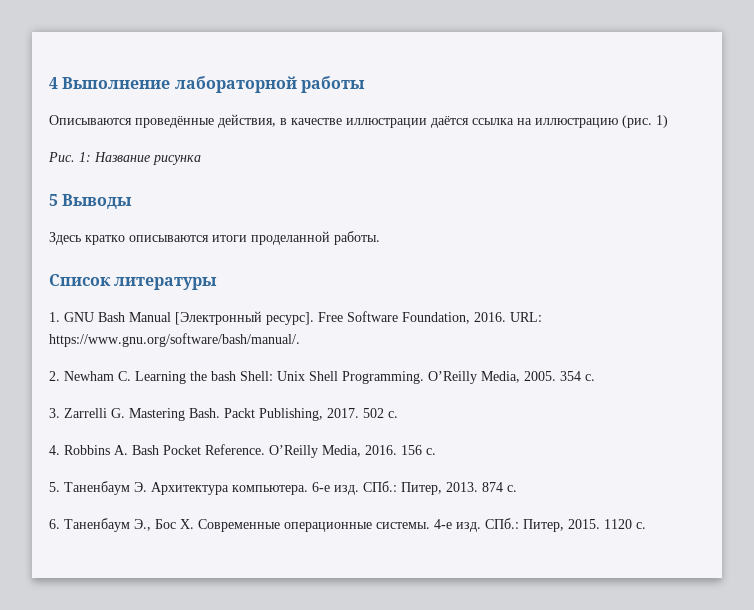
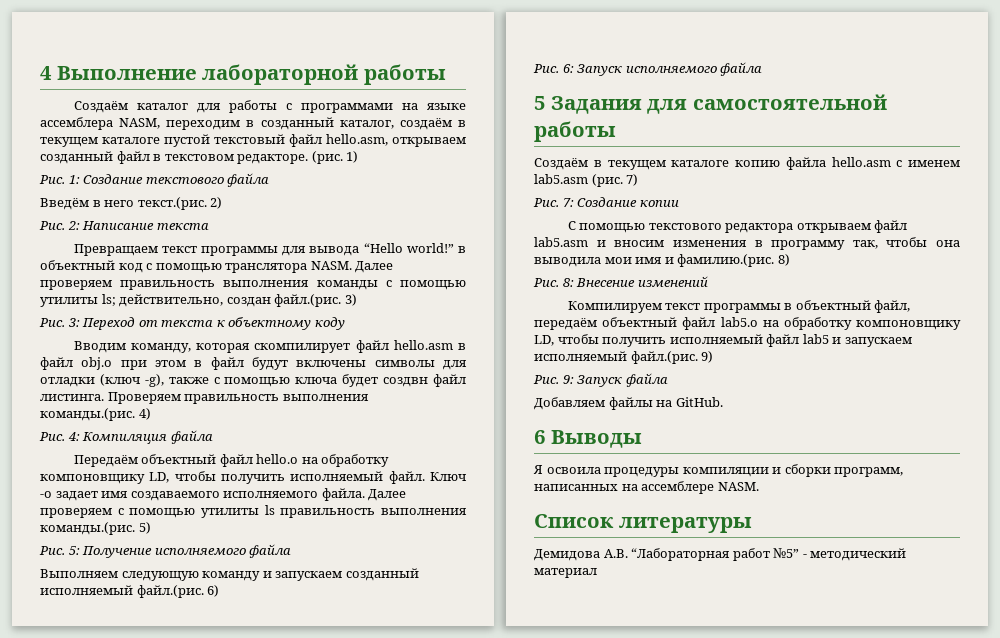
- Описываются проведённые действия, в качестве иллюстрации даётся ссылка на иллюстрацию (рис. 1)
- Рис. 1: Название рисунка
- 5 Выводы
- Здесь кратко описываются итоги проделанной работы.
+ Создаём каталог для работы с программами на языке ассемблера NASM, переходим в созданный каталог, создаём в текущем каталоге пустой текстовый файл hello.asm, открываем созданный файл в текстовом редакторе. (рис. 1)
+ Рис. 1: Создание текстового файла
+ Введём в него текст.(рис. 2)
+ Рис. 2: Написание текста
+ Превращаем текст программы для вывода “Hello world!” в объектный код с помощью транслятора NASM. Далее проверяем правильность выполнения команды с помощью утилиты ls; действительно, создан файл.(рис. 3)
+ Рис. 3: Переход от текста к объектному коду
+ Вводим команду, которая скомпилирует файл hello.asm в файл obj.o при этом в файл будут включены символы для отладки (ключ -g), также с помощью ключа будет создвн файл листинга. Проверяем правильность выполнения команды.(рис. 4)
+ Рис. 4: Компиляция файла
+ Передаём объектный файл hello.o на обработку компоновщику LD, чтобы получить исполняемый файл. Ключ -о задает имя создаваемого исполняемого файла. Далее проверяем с помощью утилиты ls правильность выполнения команды.(рис. 5)
+ Рис. 5: Получение исполняемого файла
+ Выполняем следующую команду и запускаем созданный исполняемый файл.(рис. 6)
+ Рис. 6: Запуск исполняемого файла
+ 5 Задания для самостоятельной работы
+ Создаём в текущем каталоге копию файла hello.asm с именем lab5.asm (рис. 7)
+ Рис. 7: Создание копии
+ С помощью текстового редактора открываем файл lab5.asm и вносим изменения в программу так, чтобы она выводила мои имя и фамилию.(рис. 8)
+ Рис. 8: Внесение изменений
+ Компилируем текст программы в объектный файл, передаём объектный файл lab5.o на обработку компоновщику LD, чтобы получить исполняемый файл lab5 и запускаем исполняемый файл.(рис. 9)
+ Рис. 9: Запуск файла
+ Добавляем файлы на GitHub.
+ 6 Выводы
+ Я освоила процедуры компиляции и сборки программ, написанных на ассемблере NASM.
  Список литературы
- 1. GNU Bash Manual [Электронный ресурс]. Free Software Foundation, 2016. URL: https://www.gnu.org/software/bash/manual/.
- 2. Newham C. Learning the bash Shell: Unix Shell Programming. O’Reilly Media, 2005. 354 с.
- 3. Zarrelli G. Mastering Bash. Packt Publishing, 2017. 502 с.
- 4. Robbins A. Bash Pocket Reference. O’Reilly Media, 2016. 156 с.
- 5. Таненбаум Э. Архитектура компьютера. 6-е изд. СПб.: Питер, 2013. 874 с.
- 6. Таненбаум Э., Бос Х. Современные операционные системы. 4-е изд. СПб.: Питер, 2015. 1120 с.
+ Демидова А.В. “Лабораторная работ №5” - методический материал

